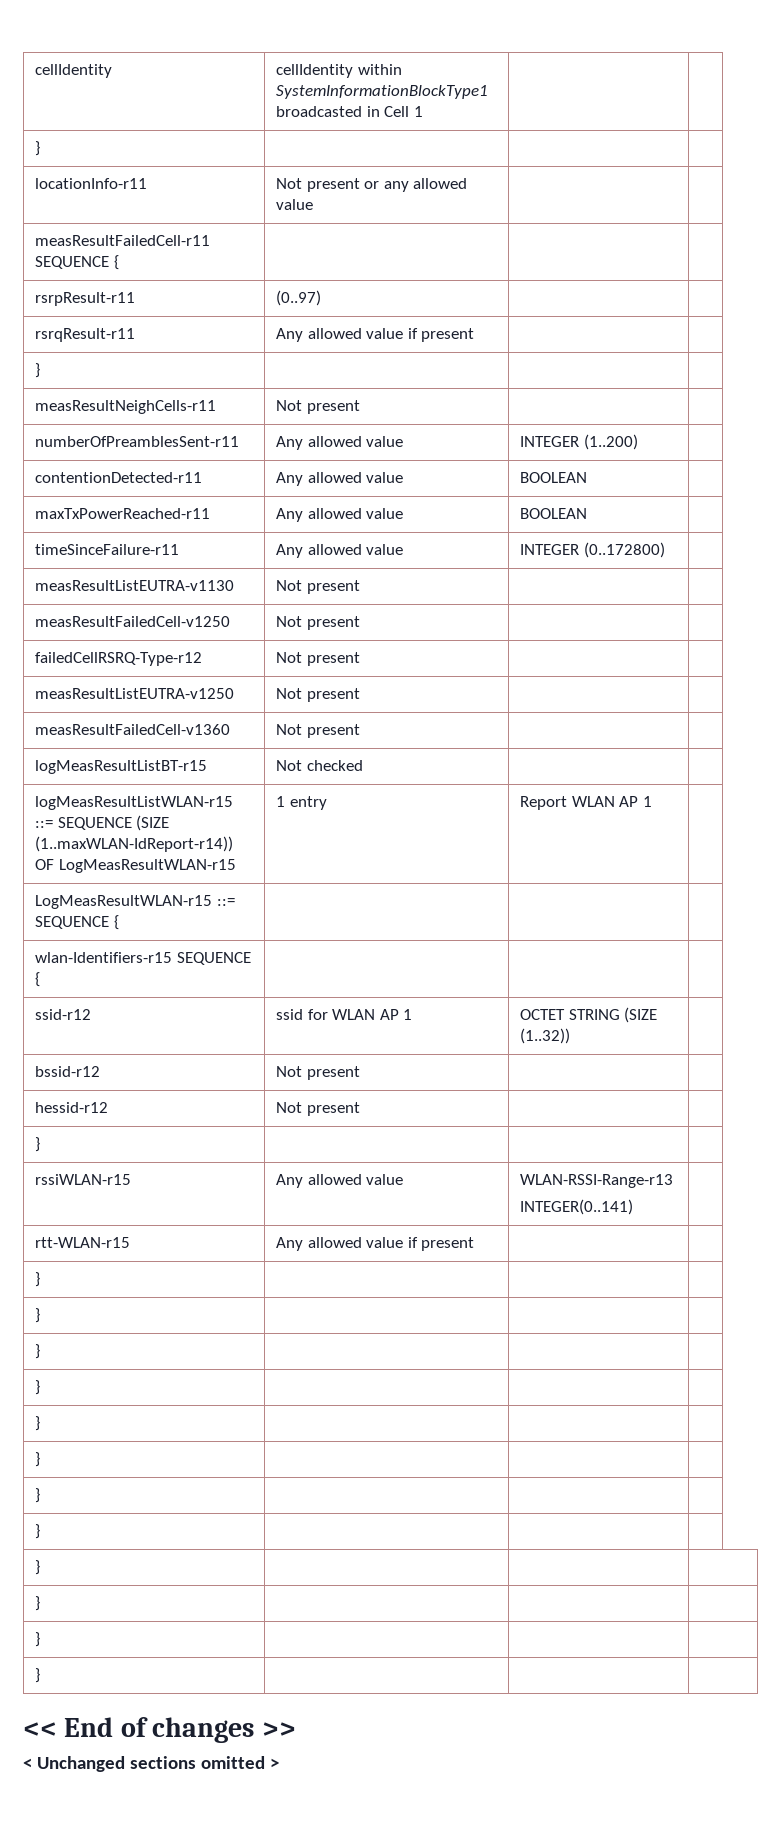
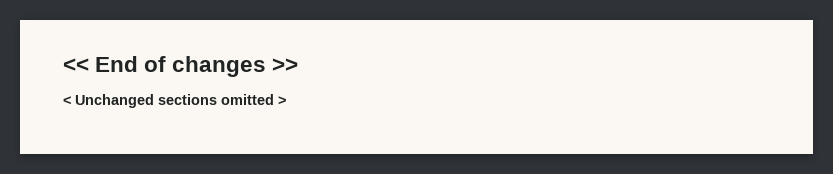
- cellIdentity | cellIdentity within SystemInformationBlockType1 broadcasted in Cell 1 | |
- } | | |
- locationInfo-r11 | Not present or any allowed value | |
- measResultFailedCell-r11 SEQUENCE { | | |
- rsrpResult-r11 | (0..97) | |
- rsrqResult-r11 | Any allowed value if present | |
- } | | |
- measResultNeighCells-r11 | Not present | |
- numberOfPreamblesSent-r11 | Any allowed value | INTEGER (1..200) |
- contentionDetected-r11 | Any allowed value | BOOLEAN |
- maxTxPowerReached-r11 | Any allowed value | BOOLEAN |
- timeSinceFailure-r11 | Any allowed value | INTEGER (0..172800) |
- measResultListEUTRA-v1130 | Not present | |
- measResultFailedCell-v1250 | Not present | |
- failedCellRSRQ-Type-r12 | Not present | |
- measResultListEUTRA-v1250 | Not present | |
- measResultFailedCell-v1360 | Not present | |
- logMeasResultListBT-r15 | Not checked | |
- logMeasResultListWLAN-r15 ::= SEQUENCE (SIZE (1..maxWLAN-IdReport-r14)) OF LogMeasResultWLAN-r15 | 1 entry | Report WLAN AP 1 |
- LogMeasResultWLAN-r15 ::= SEQUENCE { | | |
- wlan-Identifiers-r15 SEQUENCE { | | |
- ssid-r12 | ssid for WLAN AP 1 | OCTET STRING (SIZE (1..32)) |
- bssid-r12 | Not present | |
- hessid-r12 | Not present | |
- } | | |
- rssiWLAN-r15 | Any allowed value | WLAN-RSSI-Range-r13
- INTEGER(0..141) |
- rtt-WLAN-r15 | Any allowed value if present | |
- } | | |
- } | | |
- } | | |
- } | | |
- } | | |
- } | | |
- } | | |
- } | | |
- } | | |
- } | | |
- } | | |
- } | | |

